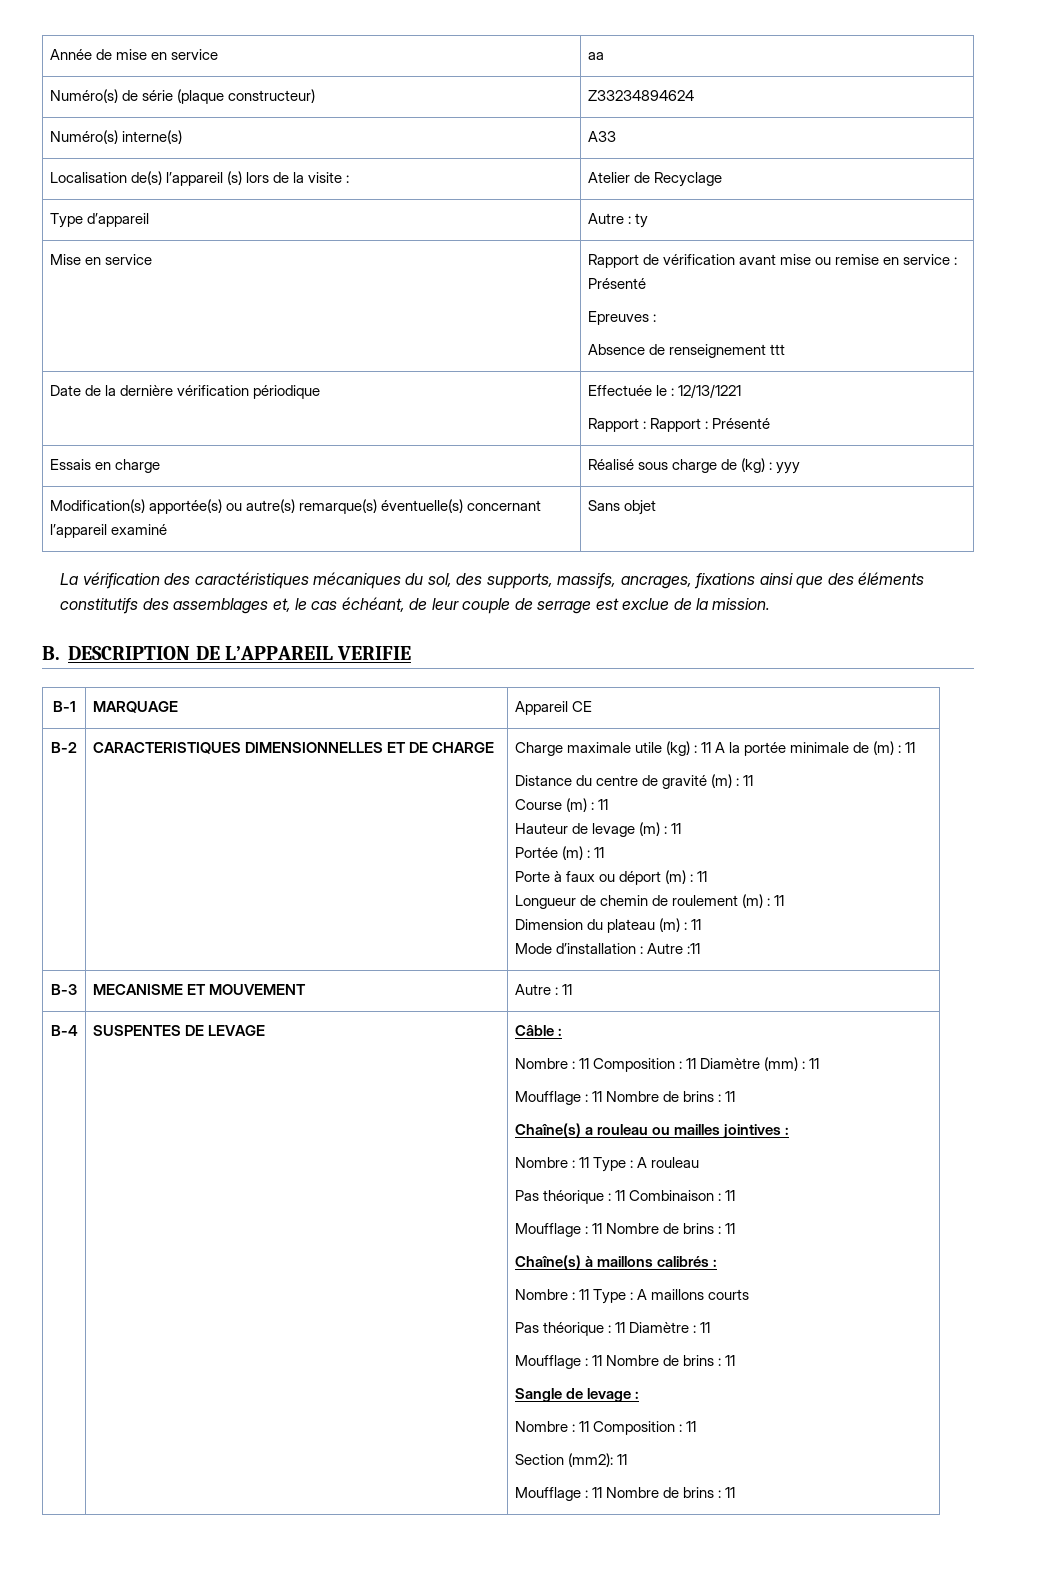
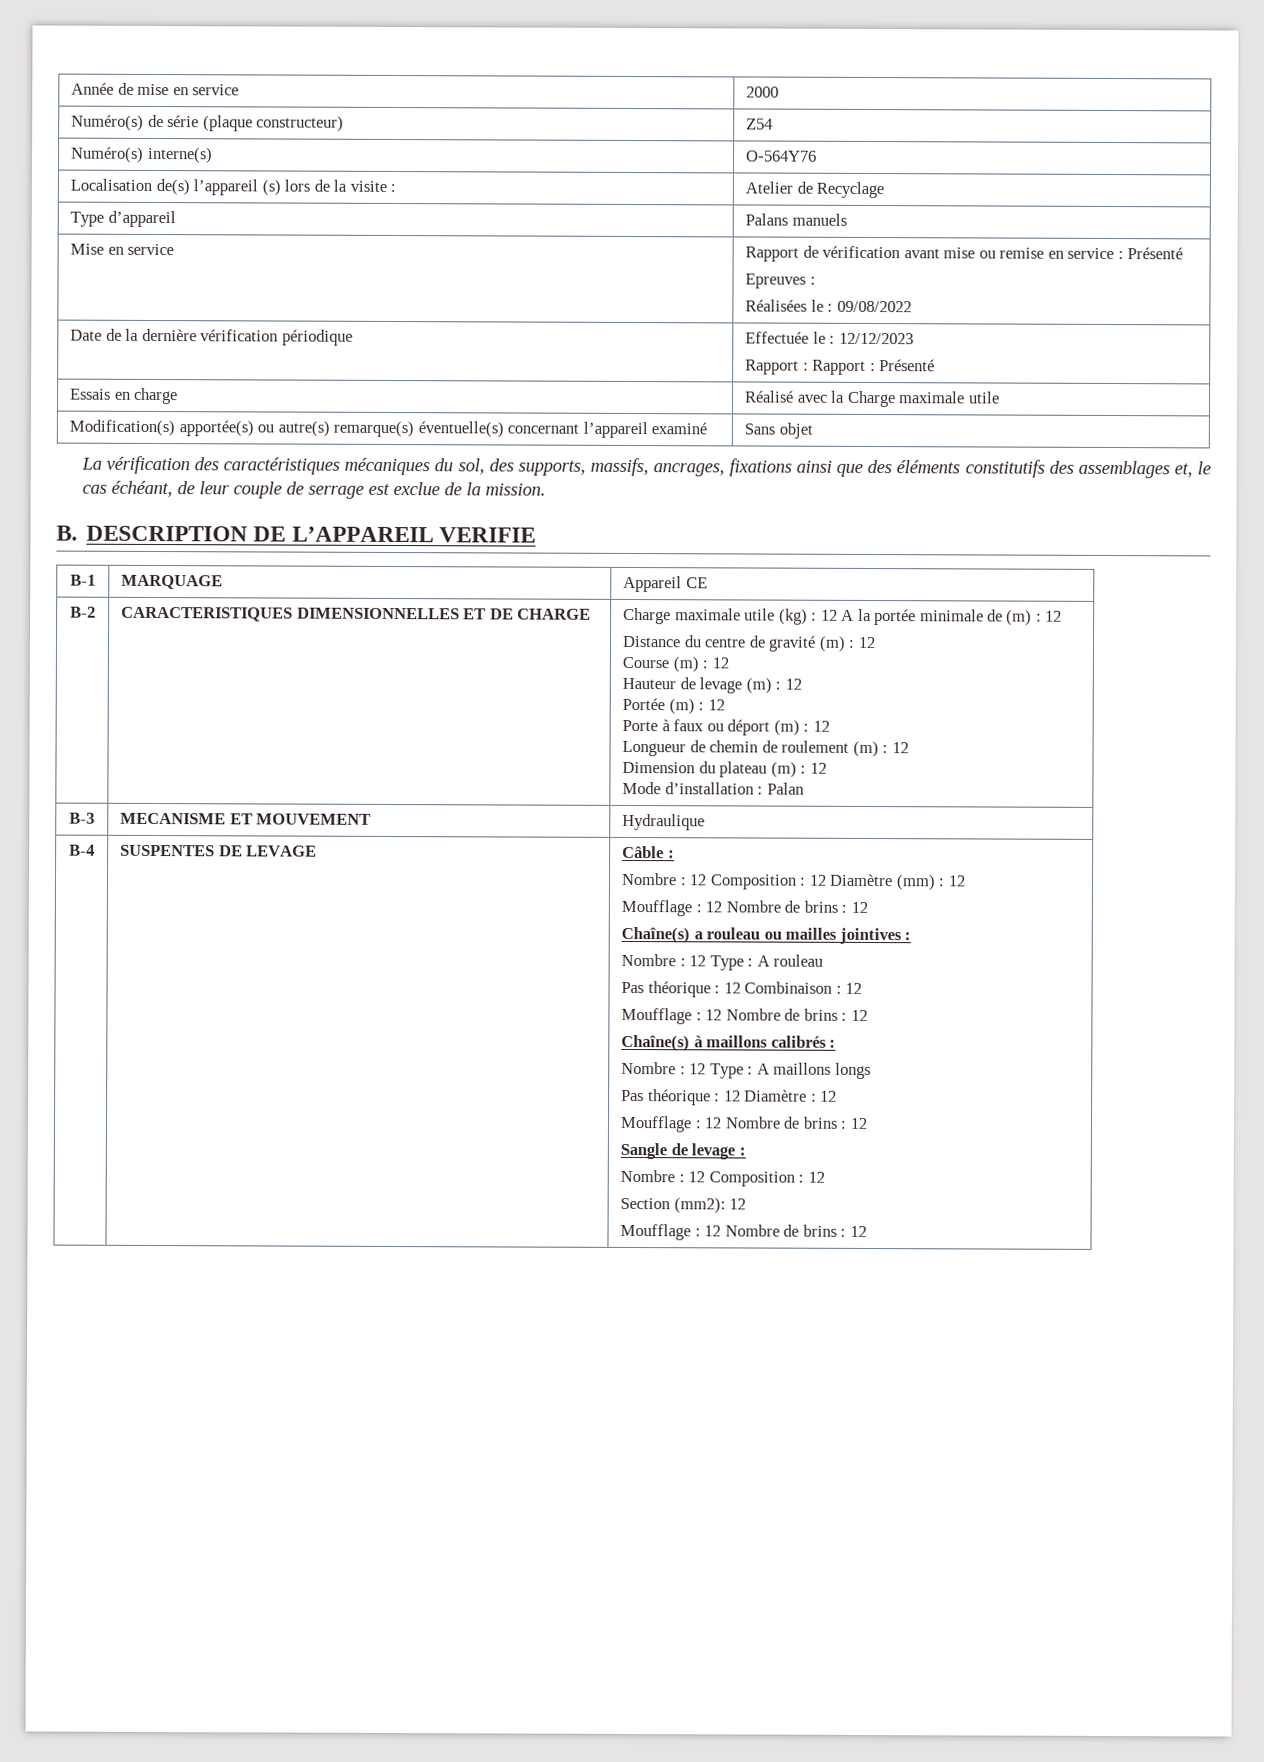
- Année de mise en service | aa
+ Année de mise en service | 2000
- Numéro(s) de série (plaque constructeur) | Z33234894624
+ Numéro(s) de série (plaque constructeur) | Z54
- Numéro(s) interne(s) | A33
+ Numéro(s) interne(s) | O-564Y76
- Type d’appareil | Autre : ty
+ Type d’appareil | Palans manuels
  Mise en service | Rapport de vérification avant mise ou remise en service : Présenté
  Epreuves :
- Absence de renseignement ttt
+ Réalisées le : 09/08/2022
- Date de la dernière vérification périodique | Effectuée le : 12/13/1221
+ Date de la dernière vérification périodique | Effectuée le : 12/12/2023
- Essais en charge | Réalisé sous charge de (kg) : yyy
+ Essais en charge | Réalisé avec la Charge maximale utile
- Charge maximale utile (kg) : 11 A la portée minimale de (m) : 11
+ Charge maximale utile (kg) : 12 A la portée minimale de (m) : 12
- Distance du centre de gravité (m) : 11
+ Distance du centre de gravité (m) : 12
- Course (m) : 11
+ Course (m) : 12
- Hauteur de levage (m) : 11
+ Hauteur de levage (m) : 12
- Portée (m) : 11
+ Portée (m) : 12
- Porte à faux ou déport (m) : 11
+ Porte à faux ou déport (m) : 12
- Longueur de chemin de roulement (m) : 11
+ Longueur de chemin de roulement (m) : 12
- Dimension du plateau (m) : 11
+ Dimension du plateau (m) : 12
- Mode d’installation : Autre :11
+ Mode d’installation : Palan
- B-3 | MECANISME ET MOUVEMENT | Autre : 11
+ B-3 | MECANISME ET MOUVEMENT | Hydraulique
- Nombre : 11 Composition : 11 Diamètre (mm) : 11
- Moufflage : 11 Nombre de brins : 11
+ Nombre : 12 Composition : 12 Diamètre (mm) : 12
+ Moufflage : 12 Nombre de brins : 12
- Nombre : 11 Type : A rouleau
+ Nombre : 12 Type : A rouleau
- Pas théorique : 11 Combinaison : 11
- Moufflage : 11 Nombre de brins : 11
+ Pas théorique : 12 Combinaison : 12
+ Moufflage : 12 Nombre de brins : 12
- Nombre : 11 Type : A maillons courts
- Pas théorique : 11 Diamètre : 11
- Moufflage : 11 Nombre de brins : 11
+ Nombre : 12 Type : A maillons longs
+ Pas théorique : 12 Diamètre : 12
+ Moufflage : 12 Nombre de brins : 12
  Sangle de levage :
- Nombre : 11 Composition : 11
+ Nombre : 12 Composition : 12
- Section (mm2): 11
- Moufflage : 11 Nombre de brins : 11
+ Section (mm2): 12
+ Moufflage : 12 Nombre de brins : 12

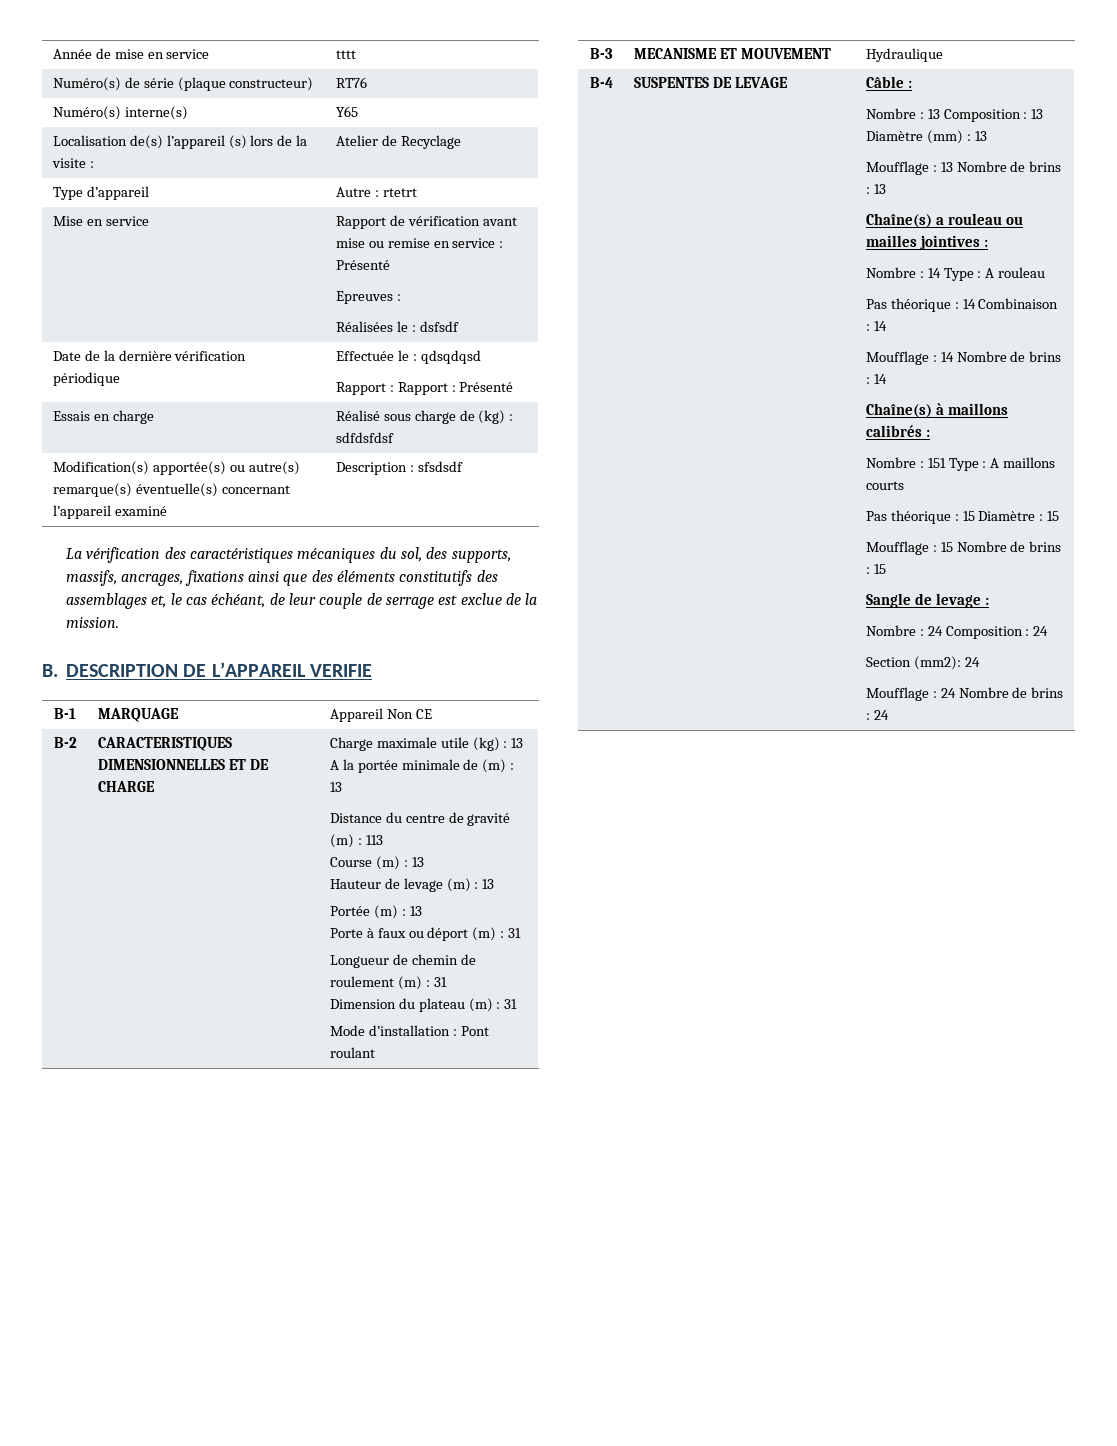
- Année de mise en service | 2000
+ Année de mise en service | tttt
- Numéro(s) de série (plaque constructeur) | Z54
+ Numéro(s) de série (plaque constructeur) | RT76
- Numéro(s) interne(s) | O-564Y76
+ Numéro(s) interne(s) | Y65
- Type d’appareil | Palans manuels
+ Type d’appareil | Autre : rtetrt
  Mise en service | Rapport de vérification avant mise ou remise en service : Présenté
  Epreuves :
- Réalisées le : 09/08/2022
+ Réalisées le : dsfsdf
- Date de la dernière vérification périodique | Effectuée le : 12/12/2023
+ Date de la dernière vérification périodique | Effectuée le : qdsqdqsd
- Essais en charge | Réalisé avec la Charge maximale utile
+ Essais en charge | Réalisé sous charge de (kg) : sdfdsfdsf
- Modification(s) apportée(s) ou autre(s) remarque(s) éventuelle(s) concernant l’appareil examiné | Sans objet
+ Modification(s) apportée(s) ou autre(s) remarque(s) éventuelle(s) concernant l’appareil examiné | Description : sfsdsdf
- B-1 | MARQUAGE | Appareil CE
+ B-1 | MARQUAGE | Appareil Non CE
- Charge maximale utile (kg) : 12 A la portée minimale de (m) : 12
+ Charge maximale utile (kg) : 13 A la portée minimale de (m) : 13
- Distance du centre de gravité (m) : 12
+ Distance du centre de gravité (m) : 113
- Course (m) : 12
+ Course (m) : 13
- Hauteur de levage (m) : 12
+ Hauteur de levage (m) : 13
- Portée (m) : 12
+ Portée (m) : 13
- Porte à faux ou déport (m) : 12
+ Porte à faux ou déport (m) : 31
- Longueur de chemin de roulement (m) : 12
+ Longueur de chemin de roulement (m) : 31
- Dimension du plateau (m) : 12
+ Dimension du plateau (m) : 31
- Mode d’installation : Palan
+ Mode d’installation : Pont roulant
- Nombre : 12 Composition : 12 Diamètre (mm) : 12
- Moufflage : 12 Nombre de brins : 12
+ Nombre : 13 Composition : 13 Diamètre (mm) : 13
+ Moufflage : 13 Nombre de brins : 13
- Nombre : 12 Type : A rouleau
+ Nombre : 14 Type : A rouleau
- Pas théorique : 12 Combinaison : 12
- Moufflage : 12 Nombre de brins : 12
+ Pas théorique : 14 Combinaison : 14
+ Moufflage : 14 Nombre de brins : 14
- Nombre : 12 Type : A maillons longs
- Pas théorique : 12 Diamètre : 12
- Moufflage : 12 Nombre de brins : 12
+ Nombre : 151 Type : A maillons courts
+ Pas théorique : 15 Diamètre : 15
+ Moufflage : 15 Nombre de brins : 15
  Sangle de levage :
- Nombre : 12 Composition : 12
+ Nombre : 24 Composition : 24
- Section (mm2): 12
- Moufflage : 12 Nombre de brins : 12
+ Section (mm2): 24
+ Moufflage : 24 Nombre de brins : 24

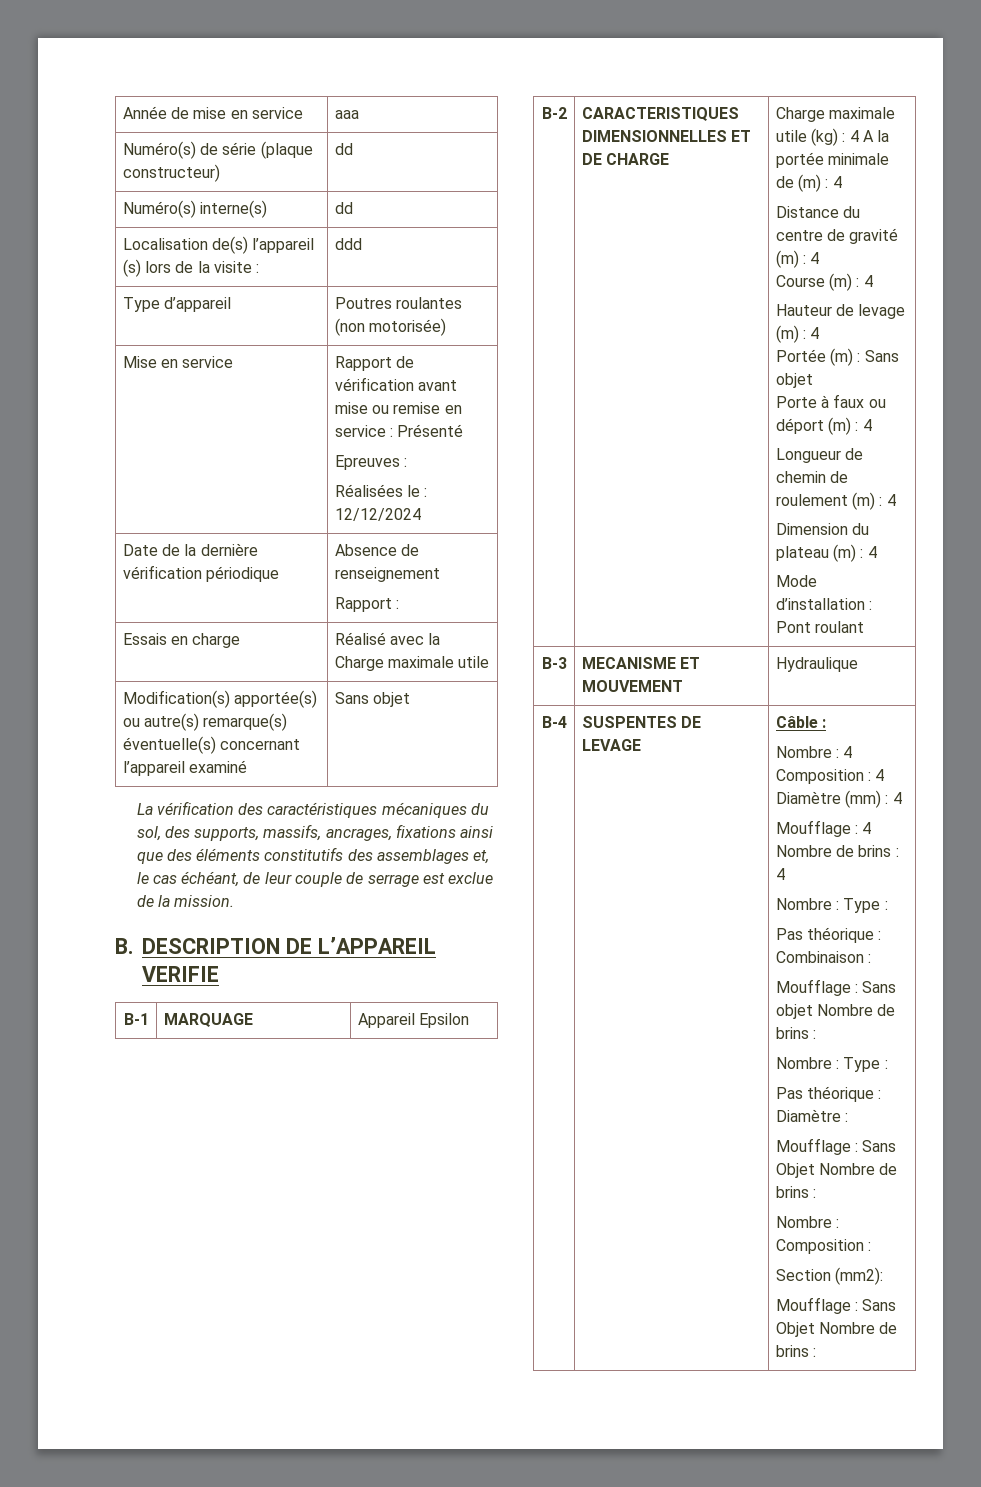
- Année de mise en service | tttt
+ Année de mise en service | aaa
- Numéro(s) de série (plaque constructeur) | RT76
+ Numéro(s) de série (plaque constructeur) | dd
- Numéro(s) interne(s) | Y65
+ Numéro(s) interne(s) | dd
- Localisation de(s) l’appareil (s) lors de la visite : | Atelier de Recyclage
+ Localisation de(s) l’appareil (s) lors de la visite : | ddd
- Type d’appareil | Autre : rtetrt
+ Type d’appareil | Poutres roulantes (non motorisée)
  Mise en service | Rapport de vérification avant mise ou remise en service : Présenté
  Epreuves :
- Réalisées le : dsfsdf
+ Réalisées le : 12/12/2024
- Date de la dernière vérification périodique | Effectuée le : qdsqdqsd
- Rapport : Rapport : Présenté
+ Date de la dernière vérification périodique | Absence de renseignement
+ Rapport :
- Essais en charge | Réalisé sous charge de (kg) : sdfdsfdsf
+ Essais en charge | Réalisé avec la Charge maximale utile
- Modification(s) apportée(s) ou autre(s) remarque(s) éventuelle(s) concernant l’appareil examiné | Description : sfsdsdf
+ Modification(s) apportée(s) ou autre(s) remarque(s) éventuelle(s) concernant l’appareil examiné | Sans objet
- B-1 | MARQUAGE | Appareil Non CE
+ B-1 | MARQUAGE | Appareil Epsilon
- Charge maximale utile (kg) : 13 A la portée minimale de (m) : 13
+ Charge maximale utile (kg) : 4 A la portée minimale de (m) : 4
- Distance du centre de gravité (m) : 113
+ Distance du centre de gravité (m) : 4
- Course (m) : 13
+ Course (m) : 4
- Hauteur de levage (m) : 13
+ Hauteur de levage (m) : 4
- Portée (m) : 13
+ Portée (m) : Sans objet
- Porte à faux ou déport (m) : 31
+ Porte à faux ou déport (m) : 4
- Longueur de chemin de roulement (m) : 31
+ Longueur de chemin de roulement (m) : 4
- Dimension du plateau (m) : 31
+ Dimension du plateau (m) : 4
- Nombre : 13 Composition : 13 Diamètre (mm) : 13
- Moufflage : 13 Nombre de brins : 13
- Chaîne(s) a rouleau ou mailles jointives :
- Nombre : 14 Type : A rouleau
- Pas théorique : 14 Combinaison : 14
- Moufflage : 14 Nombre de brins : 14
- Chaîne(s) à maillons calibrés :
- Nombre : 151 Type : A maillons courts
- Pas théorique : 15 Diamètre : 15
- Moufflage : 15 Nombre de brins : 15
- Sangle de levage :
- Nombre : 24 Composition : 24
- Section (mm2): 24
- Moufflage : 24 Nombre de brins : 24
+ Nombre : 4 Composition : 4 Diamètre (mm) : 4
+ Moufflage : 4 Nombre de brins : 4
+ Nombre : Type :
+ Pas théorique : Combinaison :
+ Moufflage : Sans objet Nombre de brins :
+ Nombre : Type :
+ Pas théorique : Diamètre :
+ Moufflage : Sans Objet Nombre de brins :
+ Nombre : Composition :
+ Section (mm2):
+ Moufflage : Sans Objet Nombre de brins :

